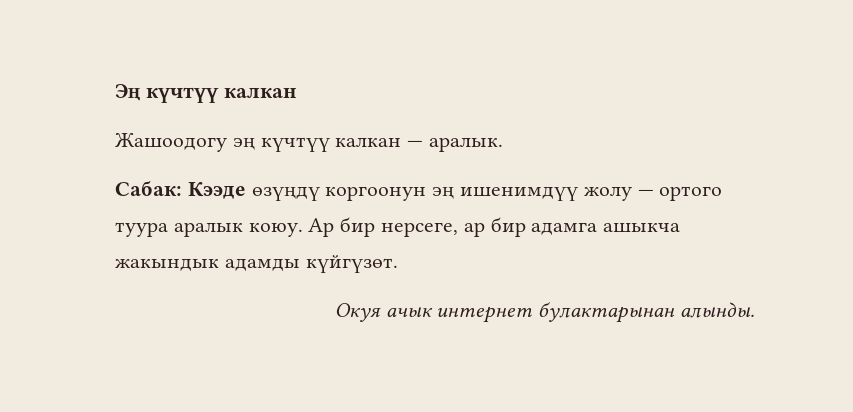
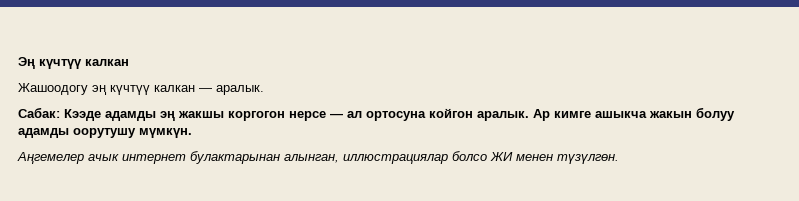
- Сабак: Кээде өзүңдү коргоонун эң ишенимдүү жолу — ортого туура аралык коюу. Ар бир нерсеге, ар бир адамга ашыкча жакындык адамды күйгүзөт.
- Окуя ачык интернет булактарынан алынды.
+ Сабак: Кээде адамды эң жакшы коргогон нерсе — ал ортосуна койгон аралык. Ар кимге ашыкча жакын болуу адамды оорутушу мүмкүн.
+ Аңгемелер ачык интернет булактарынан алынган, иллюстрациялар болсо ЖИ менен түзүлгөн.

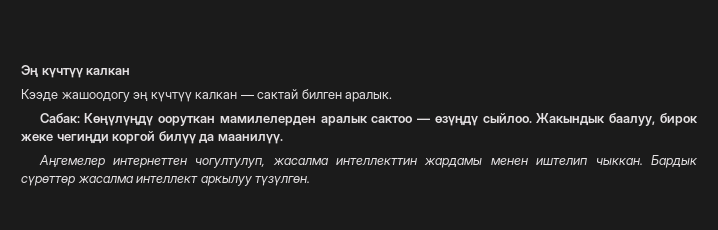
- Жашоодогу эң күчтүү калкан — аралык.
+ Кээде жашоодогу эң күчтүү калкан — сактай билген аралык.
- Сабак: Кээде адамды эң жакшы коргогон нерсе — ал ортосуна койгон аралык. Ар кимге ашыкча жакын болуу адамды оорутушу мүмкүн.
- Аңгемелер ачык интернет булактарынан алынган, иллюстрациялар болсо ЖИ менен түзүлгөн.
+ Сабак: Көңүлүңдү ооруткан мамилелерден аралык сактоо — өзүңдү сыйлоо. Жакындык баалуу, бирок жеке чегиңди коргой билүү да маанилүү.
+ Аңгемелер интернеттен чогултулуп, жасалма интеллекттин жардамы менен иштелип чыккан. Бардык сүрөттөр жасалма интеллект аркылуу түзүлгөн.

